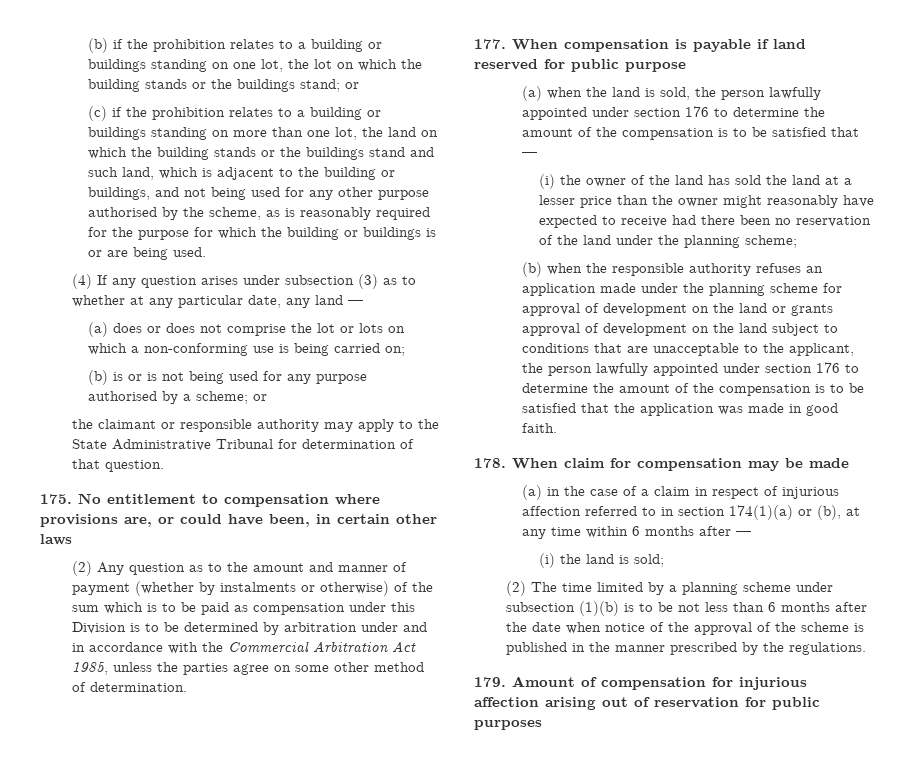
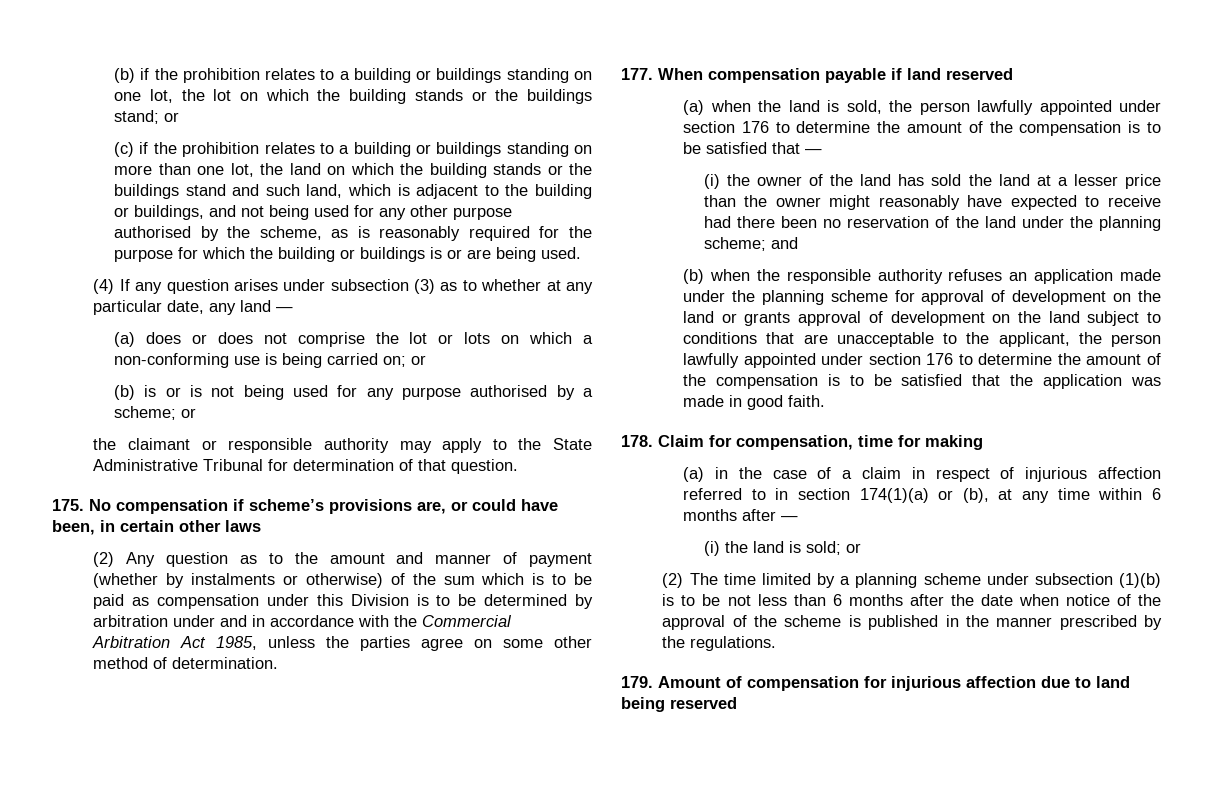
- (a) does or does not comprise the lot or lots on which a non-conforming use is being carried on;
+ (a) does or does not comprise the lot or lots on which a non-conforming use is being carried on; or
- 175. No entitlement to compensation where provisions are, or could have been, in certain other laws
+ 175. No compensation if scheme’s provisions are, or could have been, in certain other laws
- 177. When compensation is payable if land reserved for public purpose
+ 177. When compensation payable if land reserved
- (i) the owner of the land has sold the land at a lesser price than the owner might reasonably have expected to receive had there been no reservation of the land under the planning scheme;
+ (i) the owner of the land has sold the land at a lesser price than the owner might reasonably have expected to receive had there been no reservation of the land under the planning scheme; and
- 178. When claim for compensation may be made
+ 178. Claim for compensation, time for making
- (i) the land is sold;
+ (i) the land is sold; or
- 179. Amount of compensation for injurious affection arising out of reservation for public purposes
+ 179. Amount of compensation for injurious affection due to land being reserved

